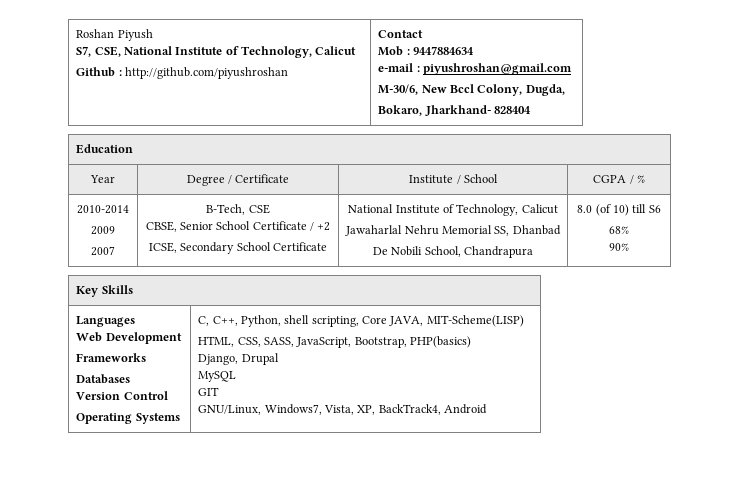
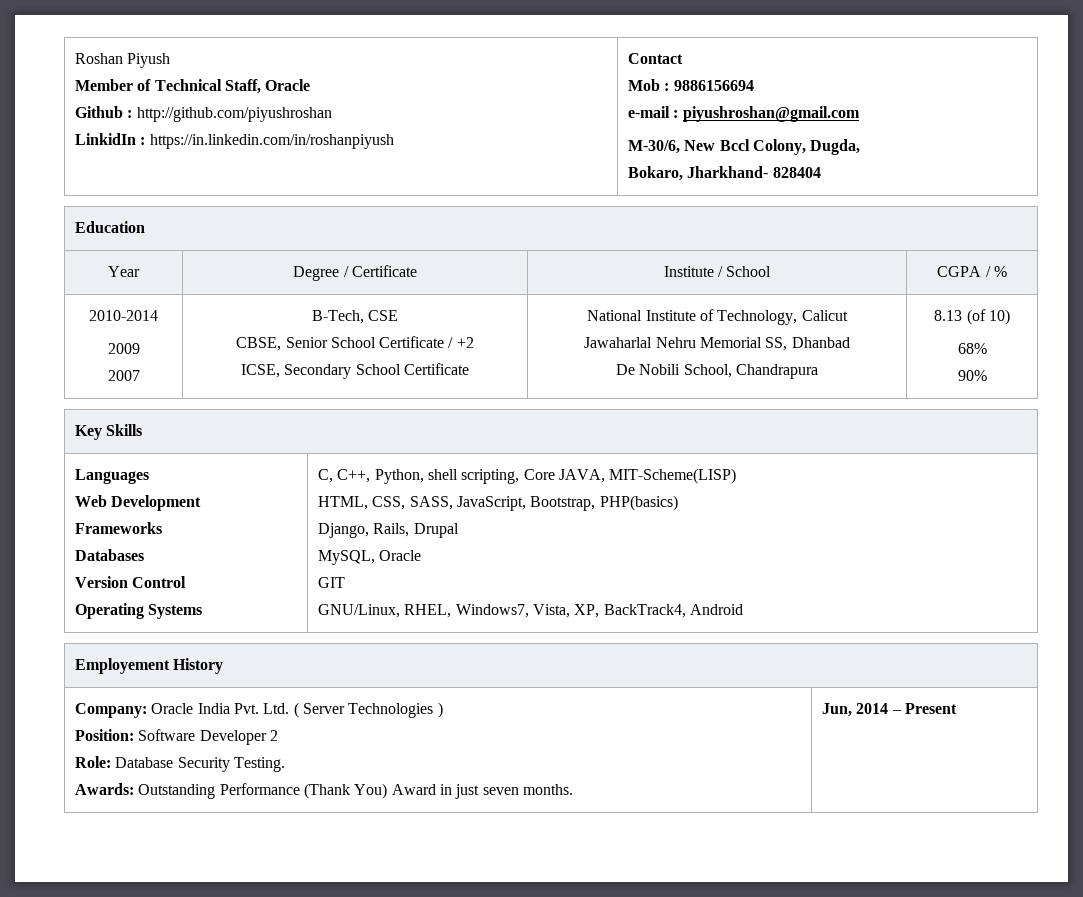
  Roshan Piyush
- S7, CSE, National Institute of Technology, Calicut
- Github : http://github.com/piyushroshan | Contact
- Mob : 9447884634
+ Member of Technical Staff, Oracle
+ Github : http://github.com/piyushroshan
+ LinkidIn : https://in.linkedin.com/in/roshanpiyush | Contact
+ Mob : 9886156694
  2010-2014
  2009
  2007 | B-Tech, CSE
  CBSE, Senior School Certificate / +2
  ICSE, Secondary School Certificate | National Institute of Technology, Calicut
  Jawaharlal Nehru Memorial SS, Dhanbad
- De Nobili School, Chandrapura | 8.0 (of 10) till S6
+ De Nobili School, Chandrapura | 8.13 (of 10)
  Languages
  Web Development
  Frameworks
  Databases
  Version Control
  Operating Systems | C, C++, Python, shell scripting, Core JAVA, MIT-Scheme(LISP)
  HTML, CSS, SASS, JavaScript, Bootstrap, PHP(basics)
- Django, Drupal
- MySQL
+ Django, Rails, Drupal
+ MySQL, Oracle
  GIT
- GNU/Linux, Windows7, Vista, XP, BackTrack4, Android
+ GNU/Linux, RHEL, Windows7, Vista, XP, BackTrack4, Android
+ Employement History
+ Company: Oracle India Pvt. Ltd. ( Server Technologies )
+ Position: Software Developer 2
+ Role: Database Security Testing.
+ Awards: Outstanding Performance (Thank You) Award in just seven months. | Jun, 2014 – Present

